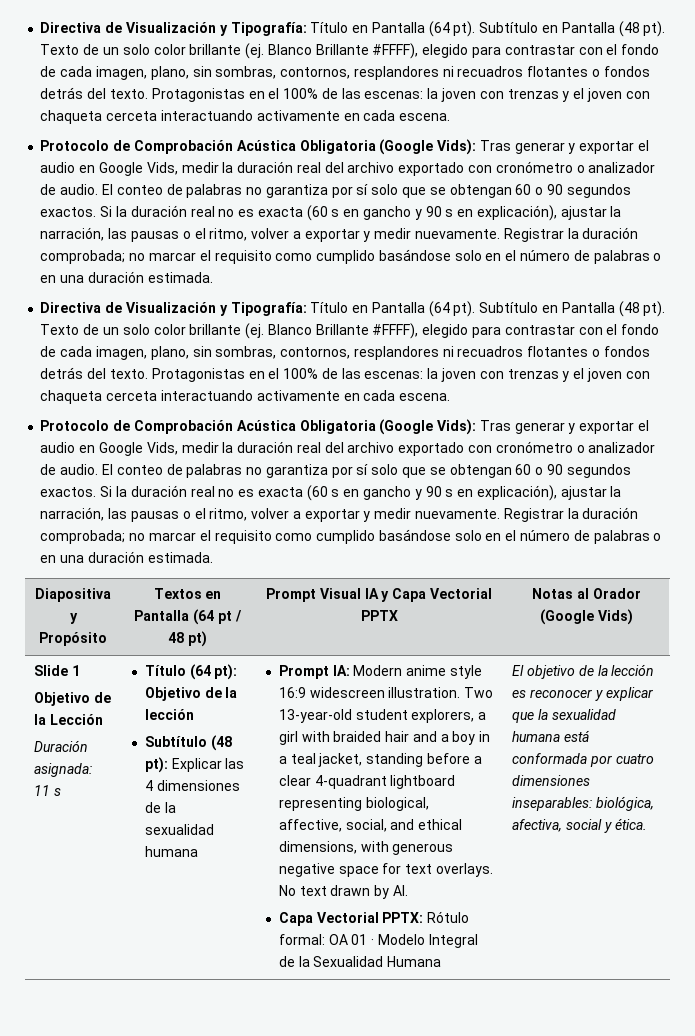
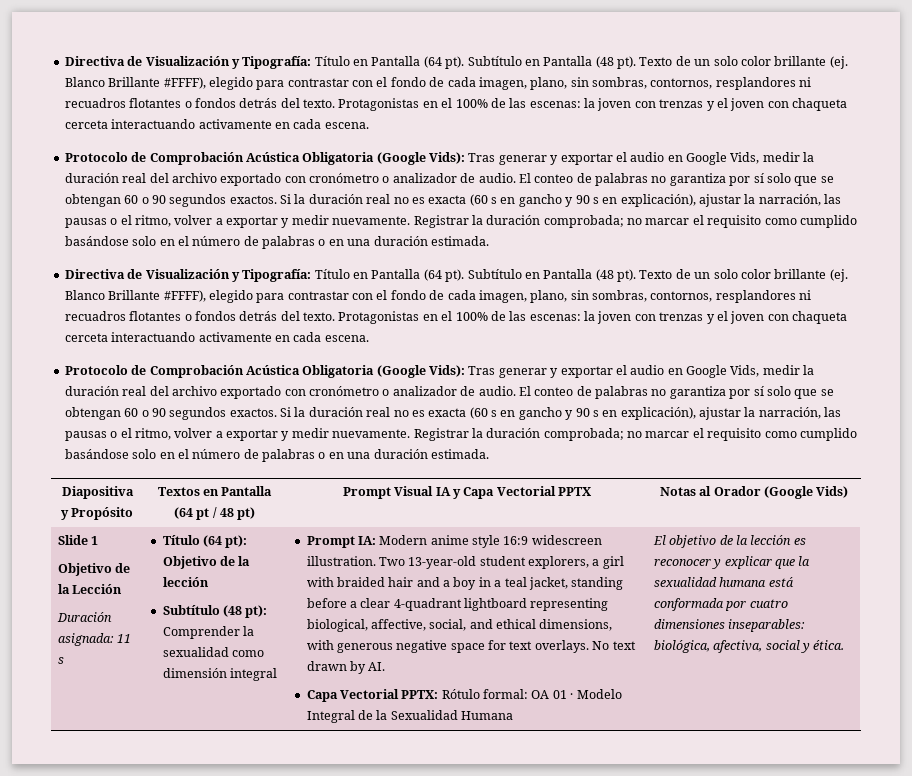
- Subtítulo (48 pt): Explicar las 4 dimensiones de la sexualidad humana
+ Subtítulo (48 pt): Comprender la sexualidad como dimensión integral

